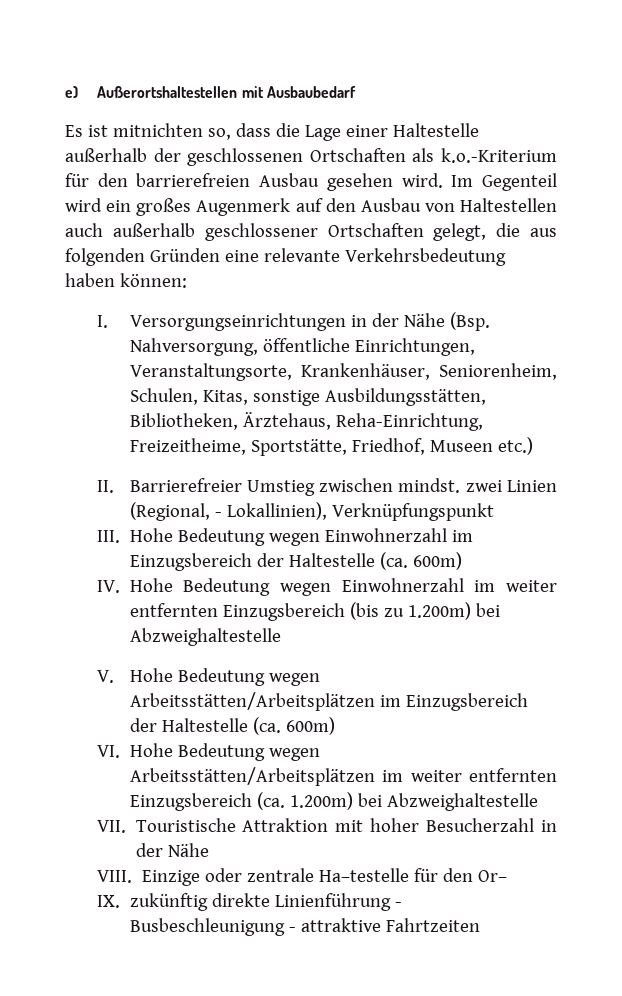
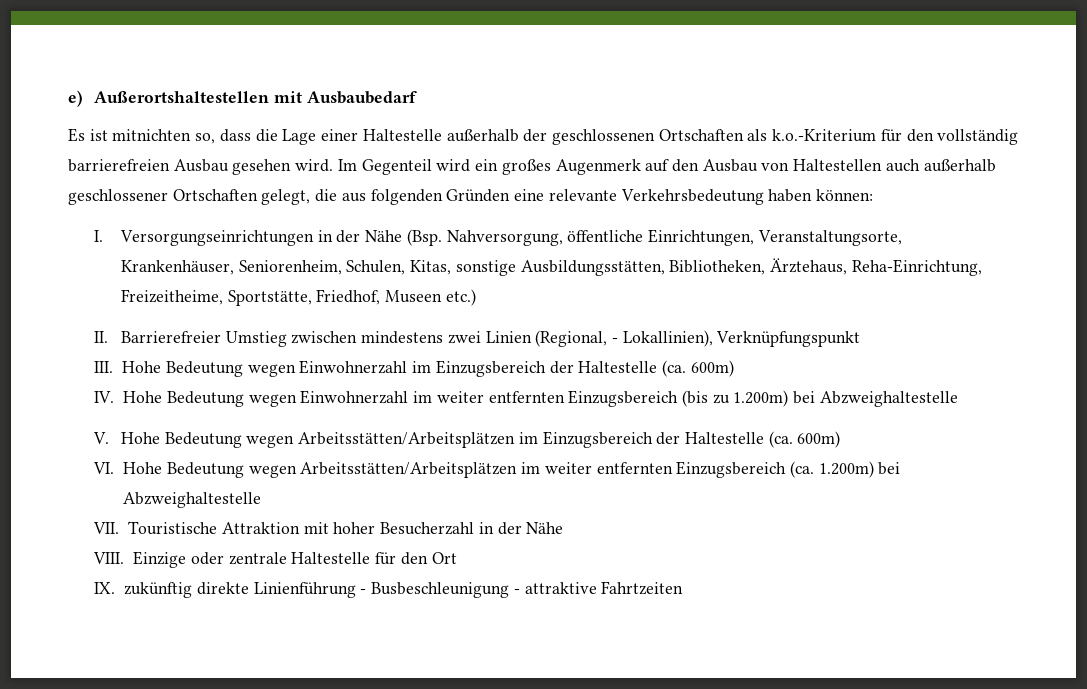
- Es ist mitnichten so, dass die Lage einer Haltestelle außerhalb der geschlossenen Ortschaften als k.o.-Kriterium für den barrierefreien Ausbau gesehen wird.
+ Es ist mitnichten so, dass die Lage einer Haltestelle außerhalb der geschlossenen Ortschaften als k.o.-Kriterium für den vollständig barrierefreien Ausbau gesehen wird.
- II. Barrierefreier Umstieg zwischen mindst. zwei Linien (Regional, - Lokallinien), Verknüpfungspunkt
+ II. Barrierefreier Umstieg zwischen mindestens zwei Linien (Regional, - Lokallinien), Verknüpfungspunkt
- Einzige oder zentrale Ha–testelle für den Or–
+ Einzige oder zentrale Haltestelle für den Ort

